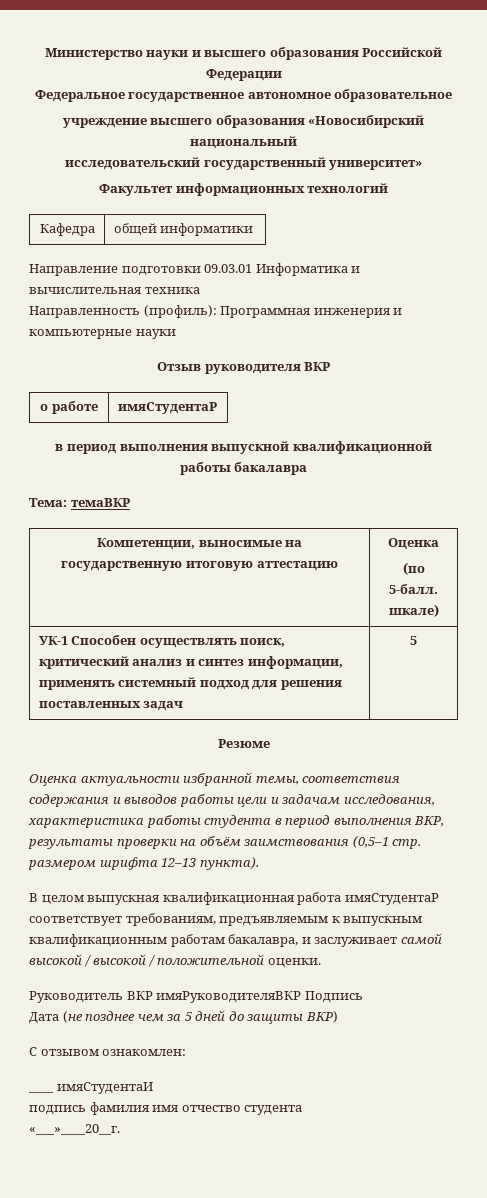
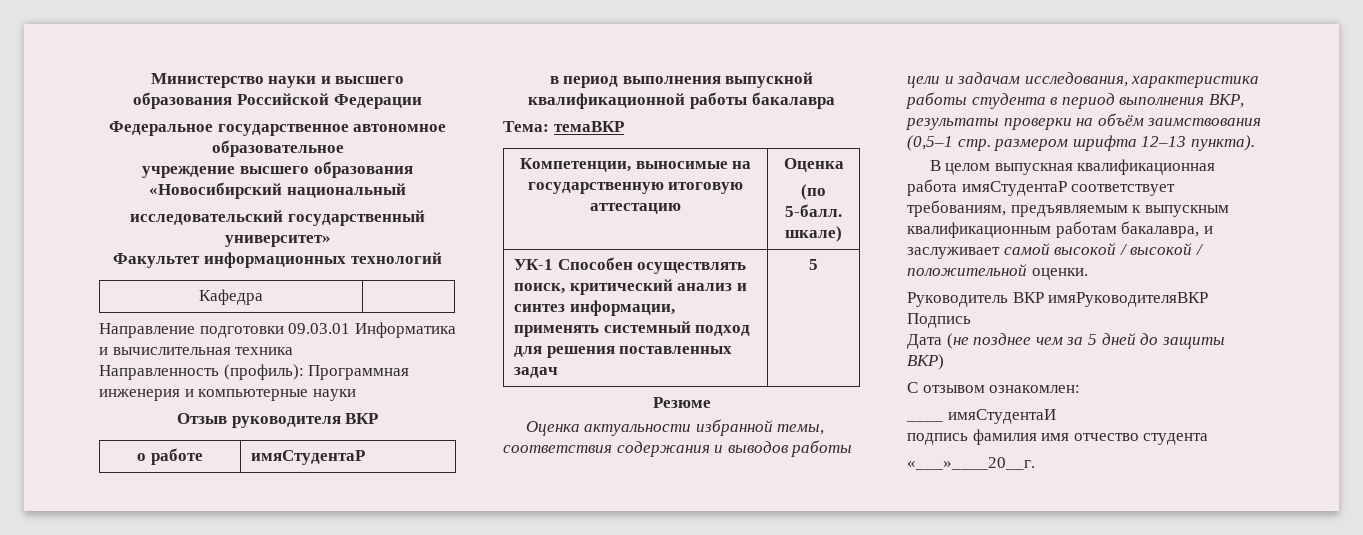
- Кафедра | общей информатики
+ Кафедра |

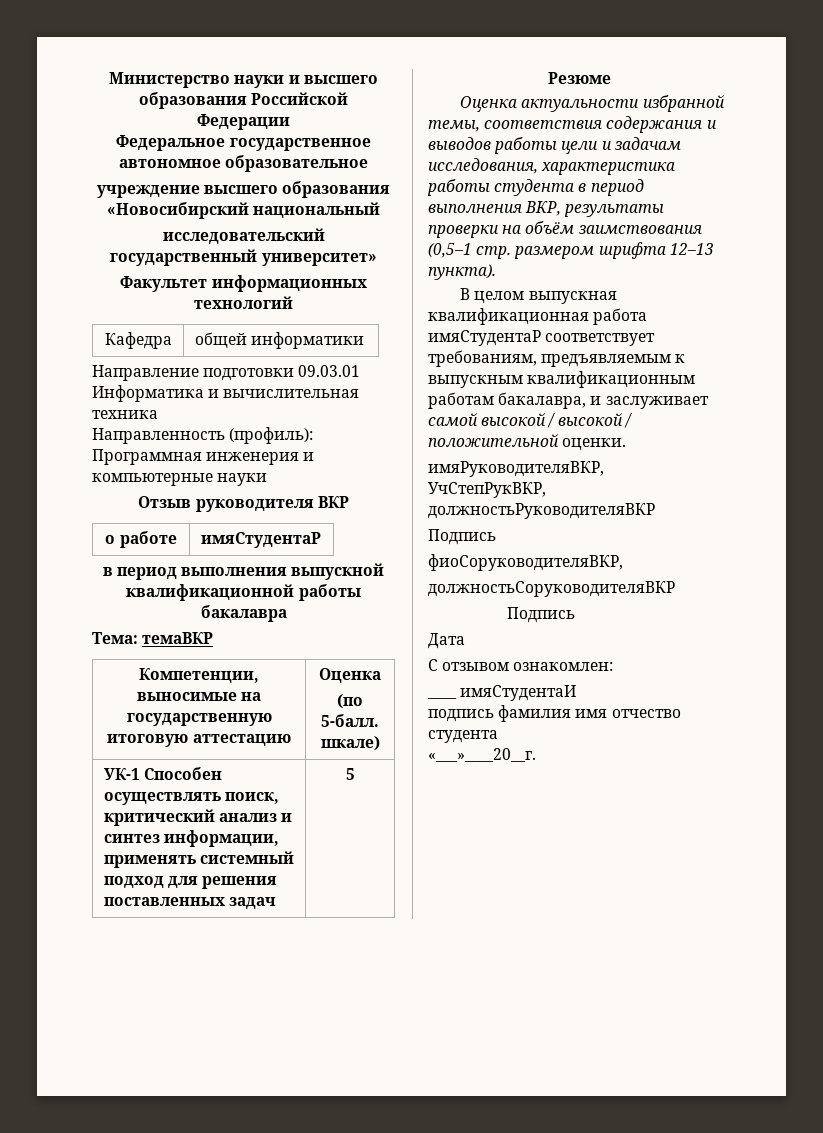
- Кафедра |
+ Кафедра | общей информатики
- Руководитель ВКР имяРуководителяВКР Подпись
- Дата (не позднее чем за 5 дней до защиты ВКР)
+ имяРуководителяВКР,
+ УчСтепРукВКР, должностьРуководителяВКР
+ Подпись
+ фиоСоруководителяВКР,
+ должностьСоруководителяВКР
+ Подпись
+ Дата

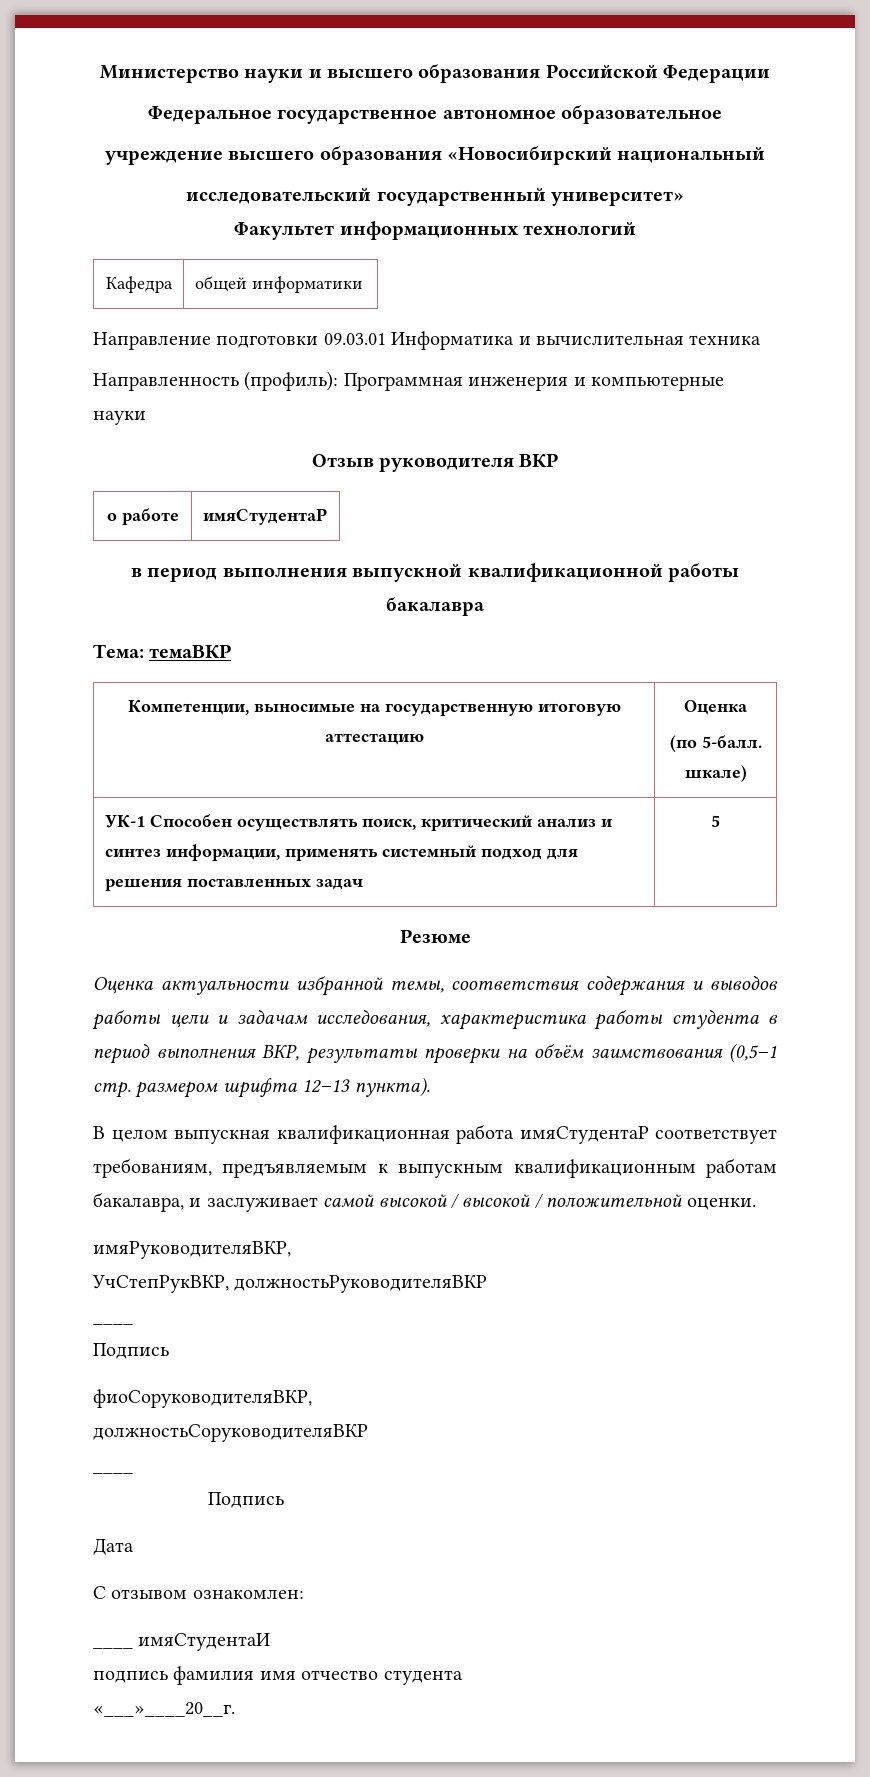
  УчСтепРукВКР, должностьРуководителяВКР
+ ____
  должностьСоруководителяВКР
+ ____

